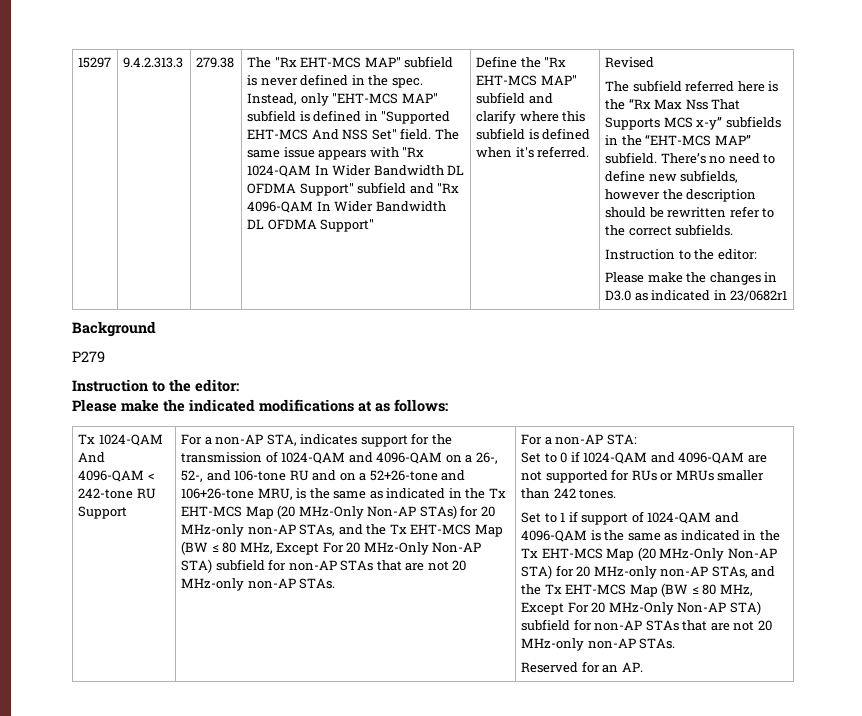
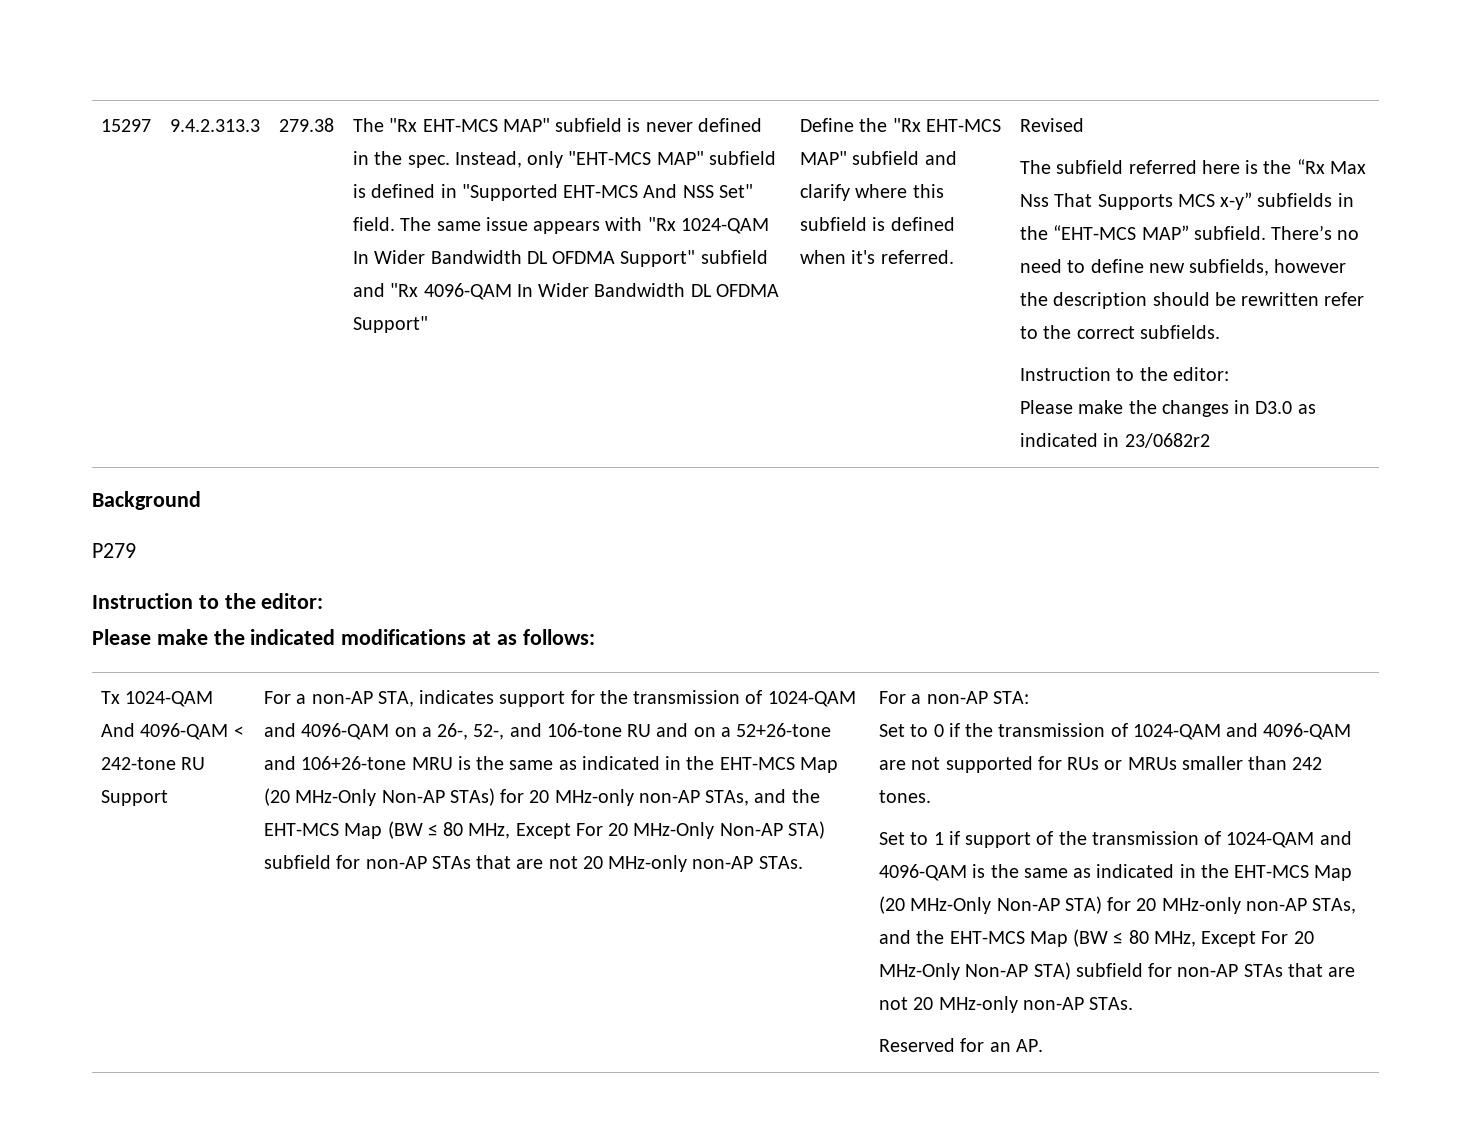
- Please make the changes in D3.0 as indicated in 23/0682r1
+ Please make the changes in D3.0 as indicated in 23/0682r2
- For a non-AP STA, indicates support for the transmission of 1024-QAM and 4096-QAM on a 26-, 52-, and 106-tone RU and on a 52+26-tone and 106+26-tone MRU, is the same as indicated in the Tx EHT-MCS Map (20 MHz-Only Non-AP STAs) for 20 MHz-only non-AP STAs, and the Tx EHT-MCS Map (BW ≤ 80 MHz, Except For 20 MHz-Only Non-AP STA) subfield for non-AP STAs that are not 20 MHz-only non-AP STAs.
+ For a non-AP STA, indicates support for the transmission of 1024-QAM and 4096-QAM on a 26-, 52-, and 106-tone RU and on a 52+26-tone and 106+26-tone MRU is the same as indicated in the EHT-MCS Map (20 MHz-Only Non-AP STAs) for 20 MHz-only non-AP STAs, and the EHT-MCS Map (BW ≤ 80 MHz, Except For 20 MHz-Only Non-AP STA) subfield for non-AP STAs that are not 20 MHz-only non-AP STAs.
- Set to 0 if 1024-QAM and 4096-QAM are not supported for RUs or MRUs smaller than 242 tones.
+ Set to 0 if the transmission of 1024-QAM and 4096-QAM are not supported for RUs or MRUs smaller than 242 tones.
- Set to 1 if support of 1024-QAM and 4096-QAM is the same as indicated in the Tx EHT-MCS Map (20 MHz-Only Non-AP STA) for 20 MHz-only non-AP STAs, and the Tx EHT-MCS Map (BW ≤ 80 MHz, Except For 20 MHz-Only Non-AP STA) subfield for non-AP STAs that are not 20 MHz-only non-AP STAs.
+ Set to 1 if support of the transmission of 1024-QAM and 4096-QAM is the same as indicated in the EHT-MCS Map (20 MHz-Only Non-AP STA) for 20 MHz-only non-AP STAs, and the EHT-MCS Map (BW ≤ 80 MHz, Except For 20 MHz-Only Non-AP STA) subfield for non-AP STAs that are not 20 MHz-only non-AP STAs.

